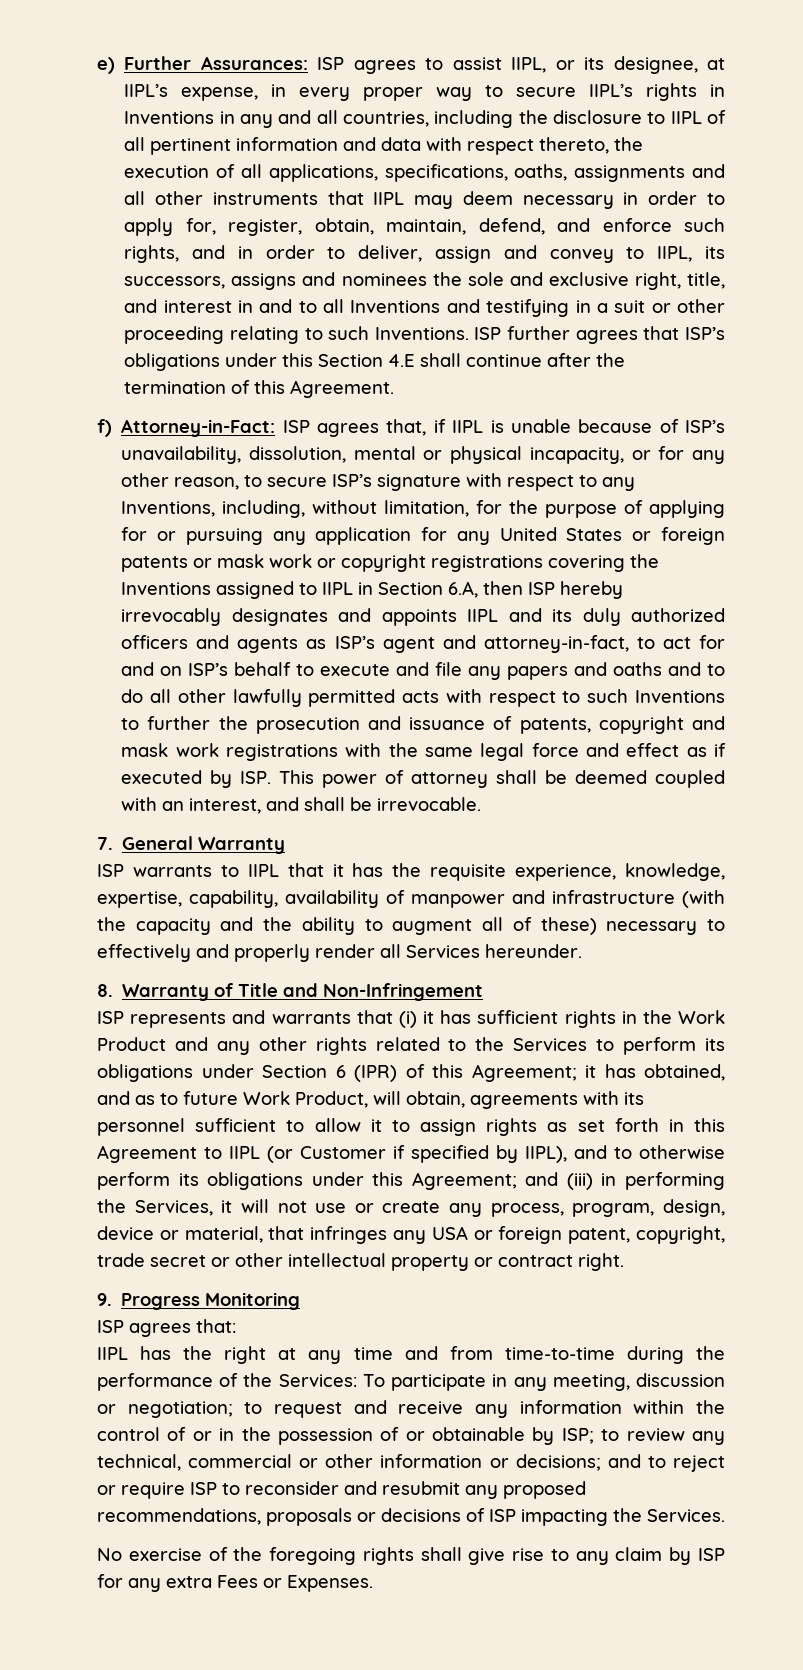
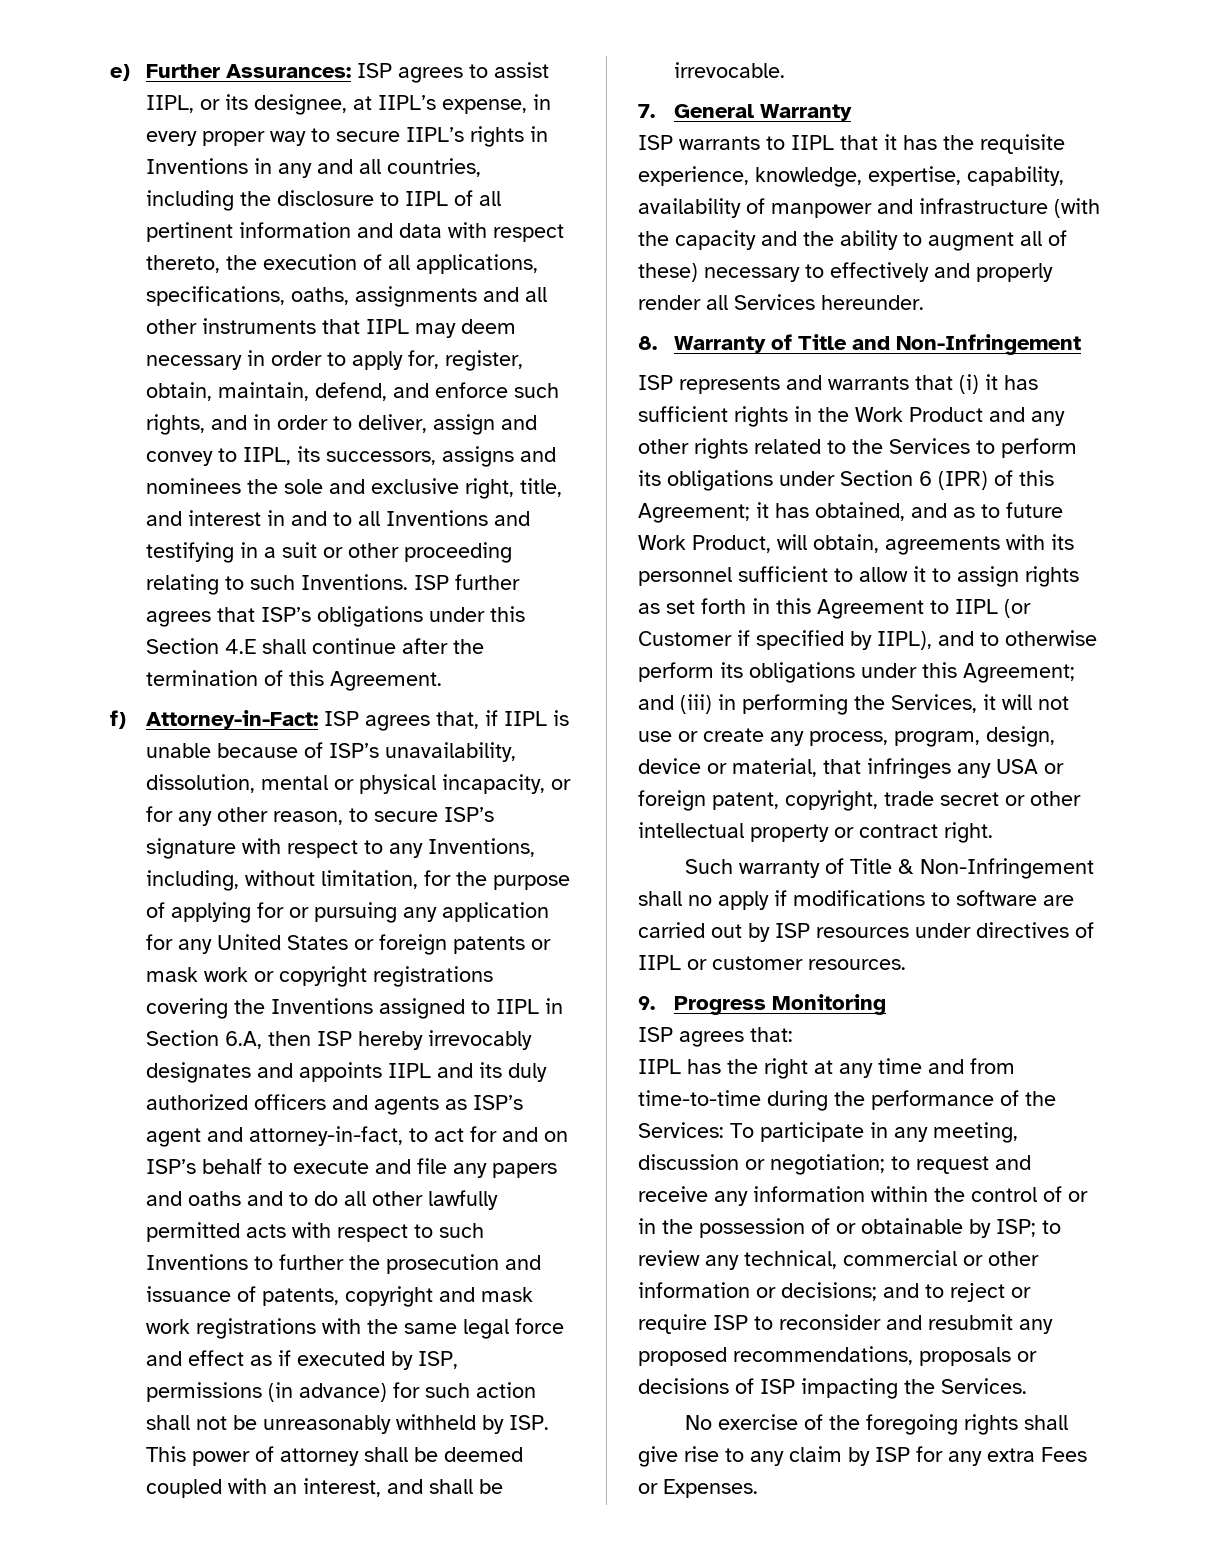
- ISP agrees that, if IIPL is unable because of ISP’s unavailability, dissolution, mental or physical incapacity, or for any other reason, to secure ISP’s signature with respect to any Inventions, including, without limitation, for the purpose of applying for or pursuing any application for any United States or foreign patents or mask work or copyright registrations covering the Inventions assigned to IIPL in Section 6.A, then ISP hereby irrevocably designates and appoints IIPL and its duly authorized officers and agents as ISP’s agent and attorney-in-fact, to act for and on ISP’s behalf to execute and file any papers and oaths and to do all other lawfully permitted acts with respect to such Inventions to further the prosecution and issuance of patents, copyright and mask work registrations with the same legal force and effect as if executed by ISP. This power of attorney shall be deemed coupled with an interest, and shall be irrevocable.
+ ISP agrees that, if IIPL is unable because of ISP’s unavailability, dissolution, mental or physical incapacity, or for any other reason, to secure ISP’s signature with respect to any Inventions, including, without limitation, for the purpose of applying for or pursuing any application for any United States or foreign patents or mask work or copyright registrations covering the Inventions assigned to IIPL in Section 6.A, then ISP hereby irrevocably designates and appoints IIPL and its duly authorized officers and agents as ISP’s agent and attorney-in-fact, to act for and on ISP’s behalf to execute and file any papers and oaths and to do all other lawfully permitted acts with respect to such Inventions to further the prosecution and issuance of patents, copyright and mask work registrations with the same legal force and effect as if executed by ISP, permissions (in advance) for such action shall not be unreasonably withheld by ISP. This power of attorney shall be deemed coupled with an interest, and shall be irrevocable.
+ Such warranty of Title & Non-Infringement shall no apply if modifications to software are carried out by ISP resources under directives of IIPL or customer resources.

